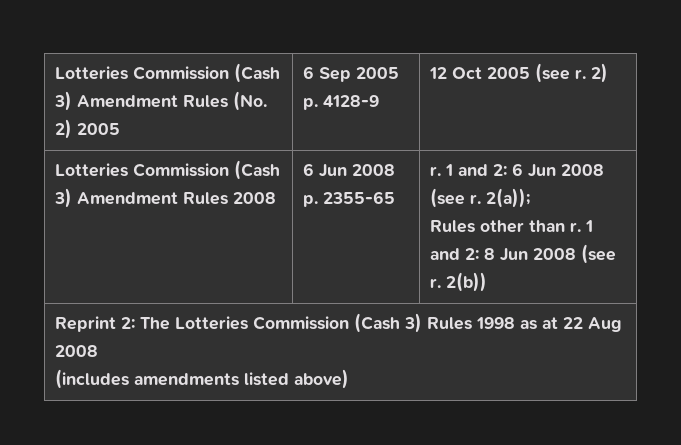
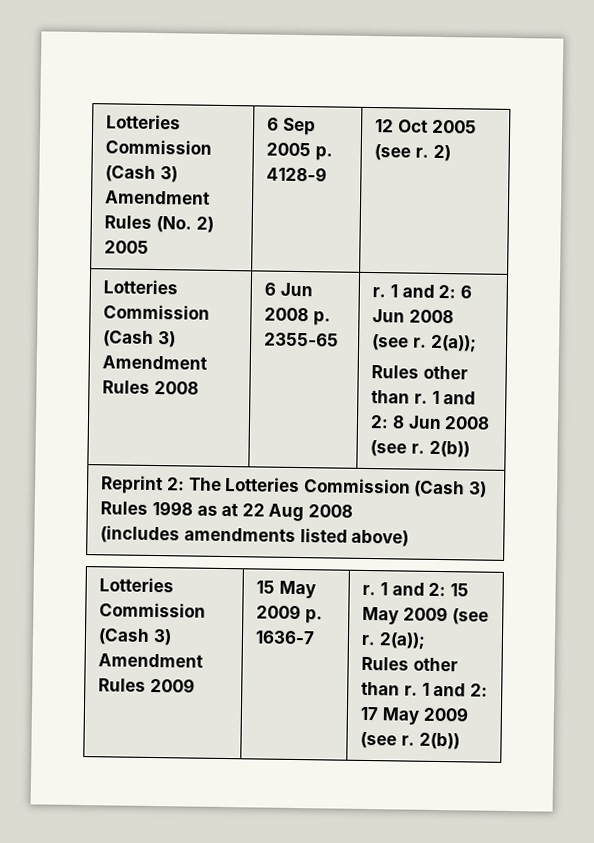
+ Lotteries Commission (Cash 3) Amendment Rules 2009 | 15 May 2009 p. 1636-7 | r. 1 and 2: 15 May 2009 (see r. 2(a));
+ Rules other than r. 1 and 2: 17 May 2009 (see r. 2(b))

